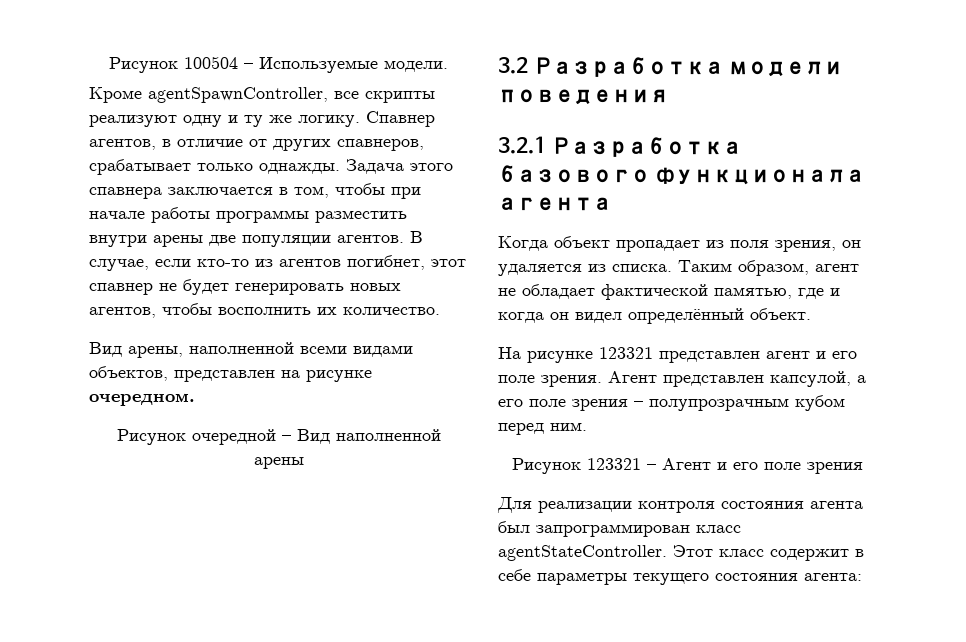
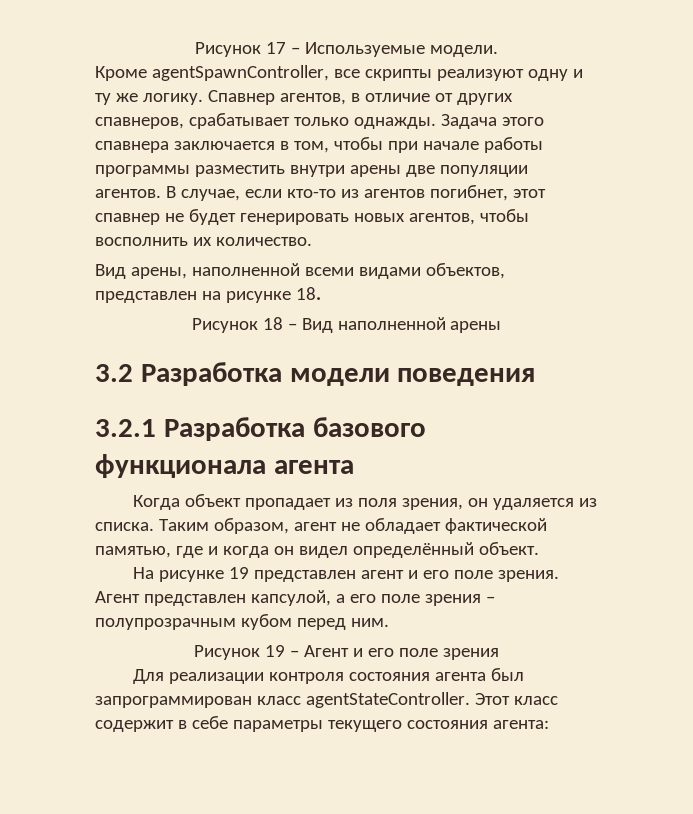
- Рисунок 100504 – Используемые модели.
+ Рисунок 17 – Используемые модели.
- Вид арены, наполненной всеми видами объектов, представлен на рисунке очередном.
- Рисунок очередной – Вид наполненной арены
+ Вид арены, наполненной всеми видами объектов, представлен на рисунке 18.
+ Рисунок 18 – Вид наполненной арены
- На рисунке 123321 представлен агент и его поле зрения.
+ На рисунке 19 представлен агент и его поле зрения.
- Рисунок 123321 – Агент и его поле зрения
+ Рисунок 19 – Агент и его поле зрения

